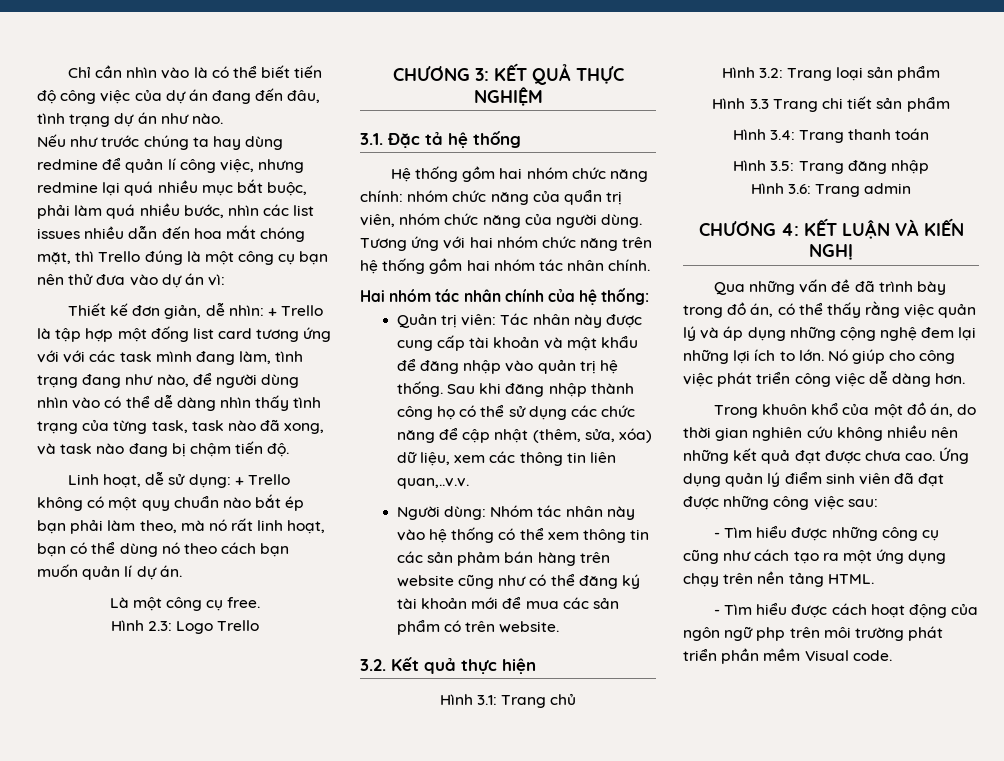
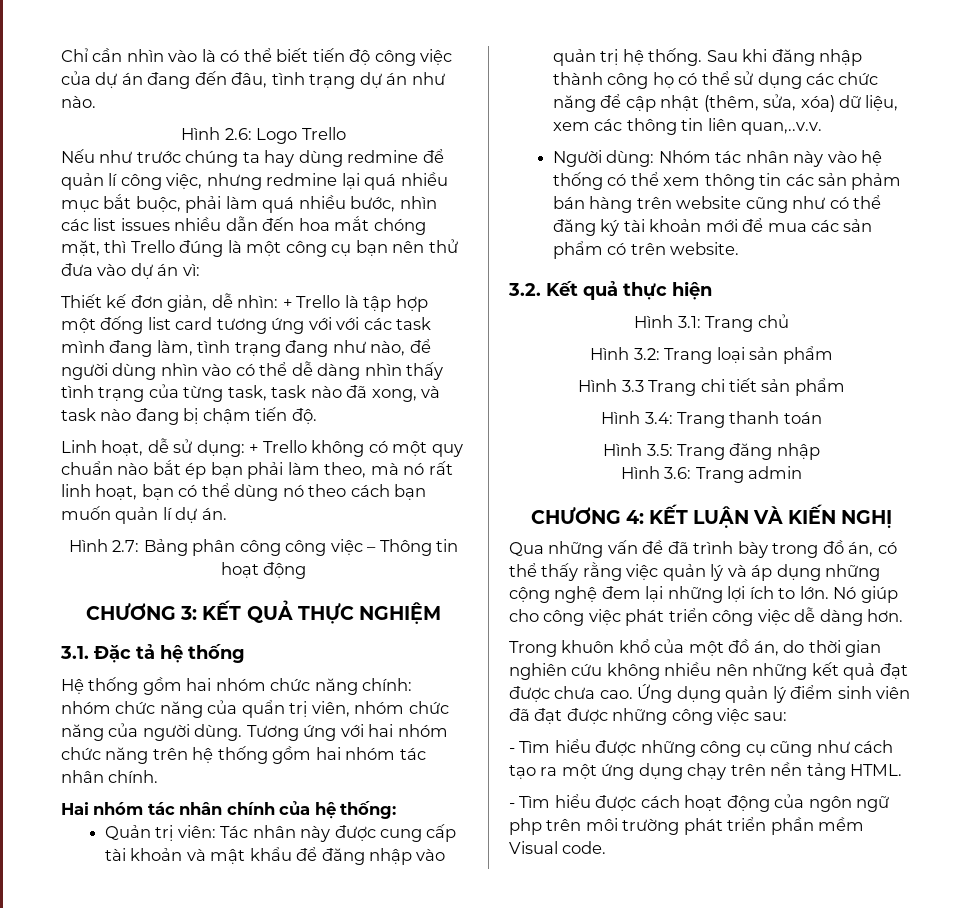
+ Hình 2.6: Logo Trello
- Là một công cụ free.
- Hình 2.3: Logo Trello
+ Hình 2.7: Bảng phân công công việc – Thông tin hoạt động

